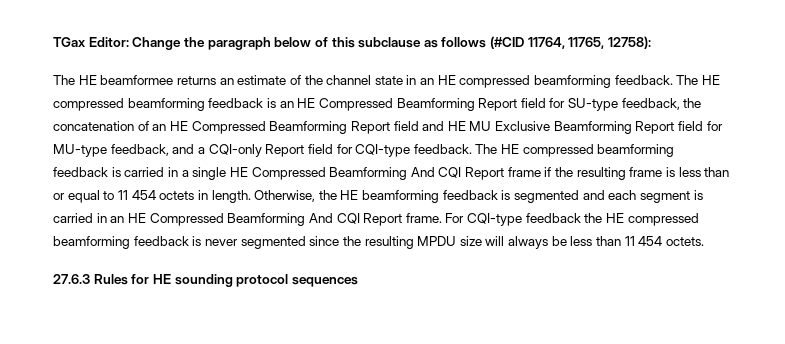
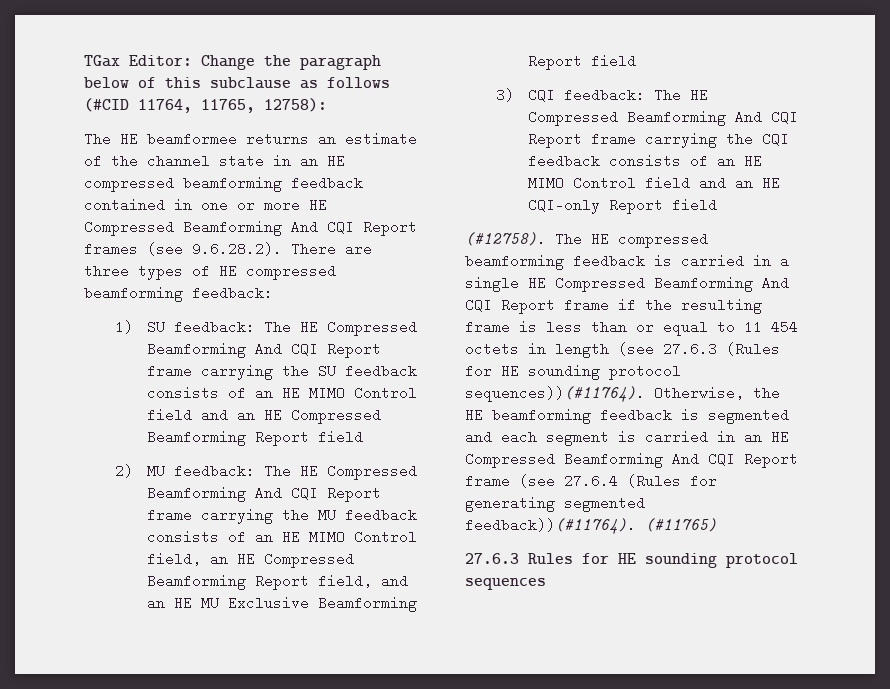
- The HE beamformee returns an estimate of the channel state in an HE compressed beamforming feedback. The HE compressed beamforming feedback is an HE Compressed Beamforming Report field for SU-type feedback, the concatenation of an HE Compressed Beamforming Report field and HE MU Exclusive Beamforming Report field for MU-type feedback, and a CQI-only Report field for CQI-type feedback.
+ The HE beamformee returns an estimate of the channel state in an HE compressed beamforming feedback contained in one or more HE Compressed Beamforming And CQI Report frames (see 9.6.28.2). There are three types of HE compressed beamforming feedback:
+ 1) SU feedback: The HE Compressed Beamforming And CQI Report frame carrying the SU feedback consists of an HE MIMO Control field and an HE Compressed Beamforming Report field
+ 2) MU feedback: The HE Compressed Beamforming And CQI Report frame carrying the MU feedback consists of an HE MIMO Control field, an HE Compressed Beamforming Report field, and an HE MU Exclusive Beamforming Report field
+ 3) CQI feedback: The HE Compressed Beamforming And CQI Report frame carrying the CQI feedback consists of an HE MIMO Control field and an HE CQI-only Report field
+ (#12758).
- The HE compressed beamforming feedback is carried in a single HE Compressed Beamforming And CQI Report frame if the resulting frame is less than or equal to 11 454 octets in length.
+ The HE compressed beamforming feedback is carried in a single HE Compressed Beamforming And CQI Report frame if the resulting frame is less than or equal to 11 454 octets in length (see 27.6.3 (Rules for HE sounding protocol sequences))(#11764).
- Otherwise, the HE beamforming feedback is segmented and each segment is carried in an HE Compressed Beamforming And CQI Report frame. For CQI-type feedback the HE compressed beamforming feedback is never segmented since the resulting MPDU size will always be less than 11 454 octets.
+ Otherwise, the HE beamforming feedback is segmented and each segment is carried in an HE Compressed Beamforming And CQI Report frame (see 27.6.4 (Rules for generating segmented feedback))(#11764). (#11765)

